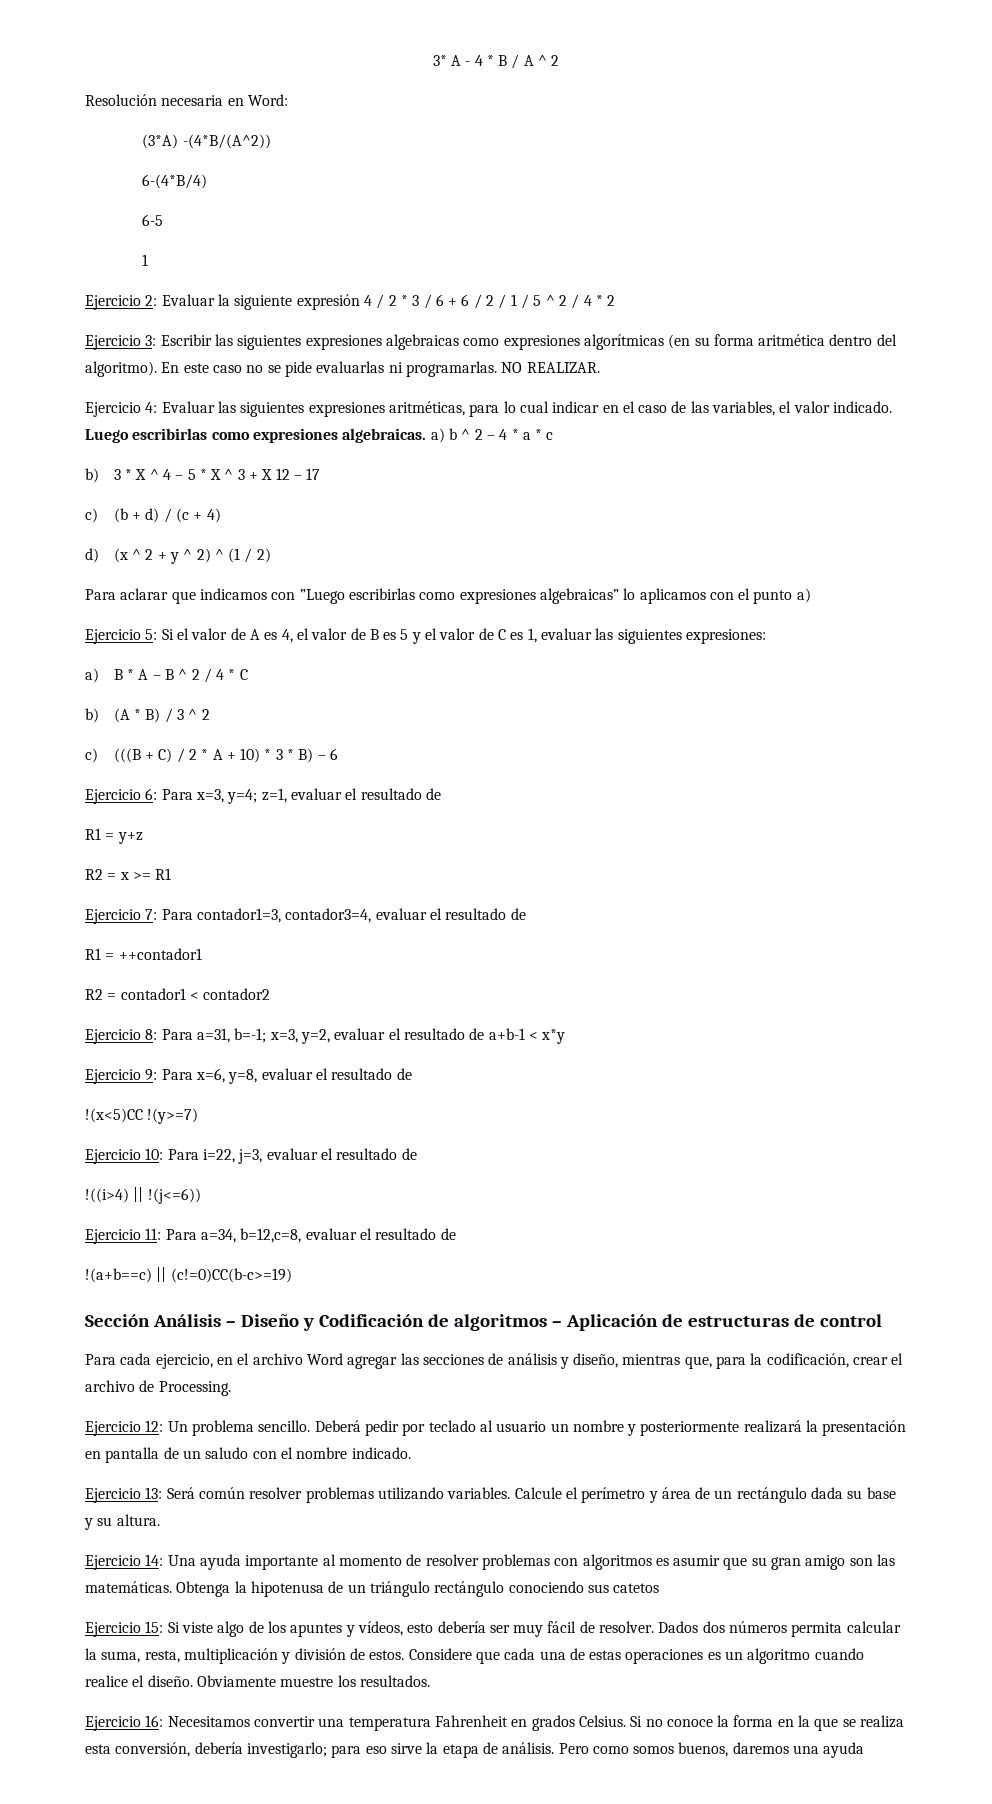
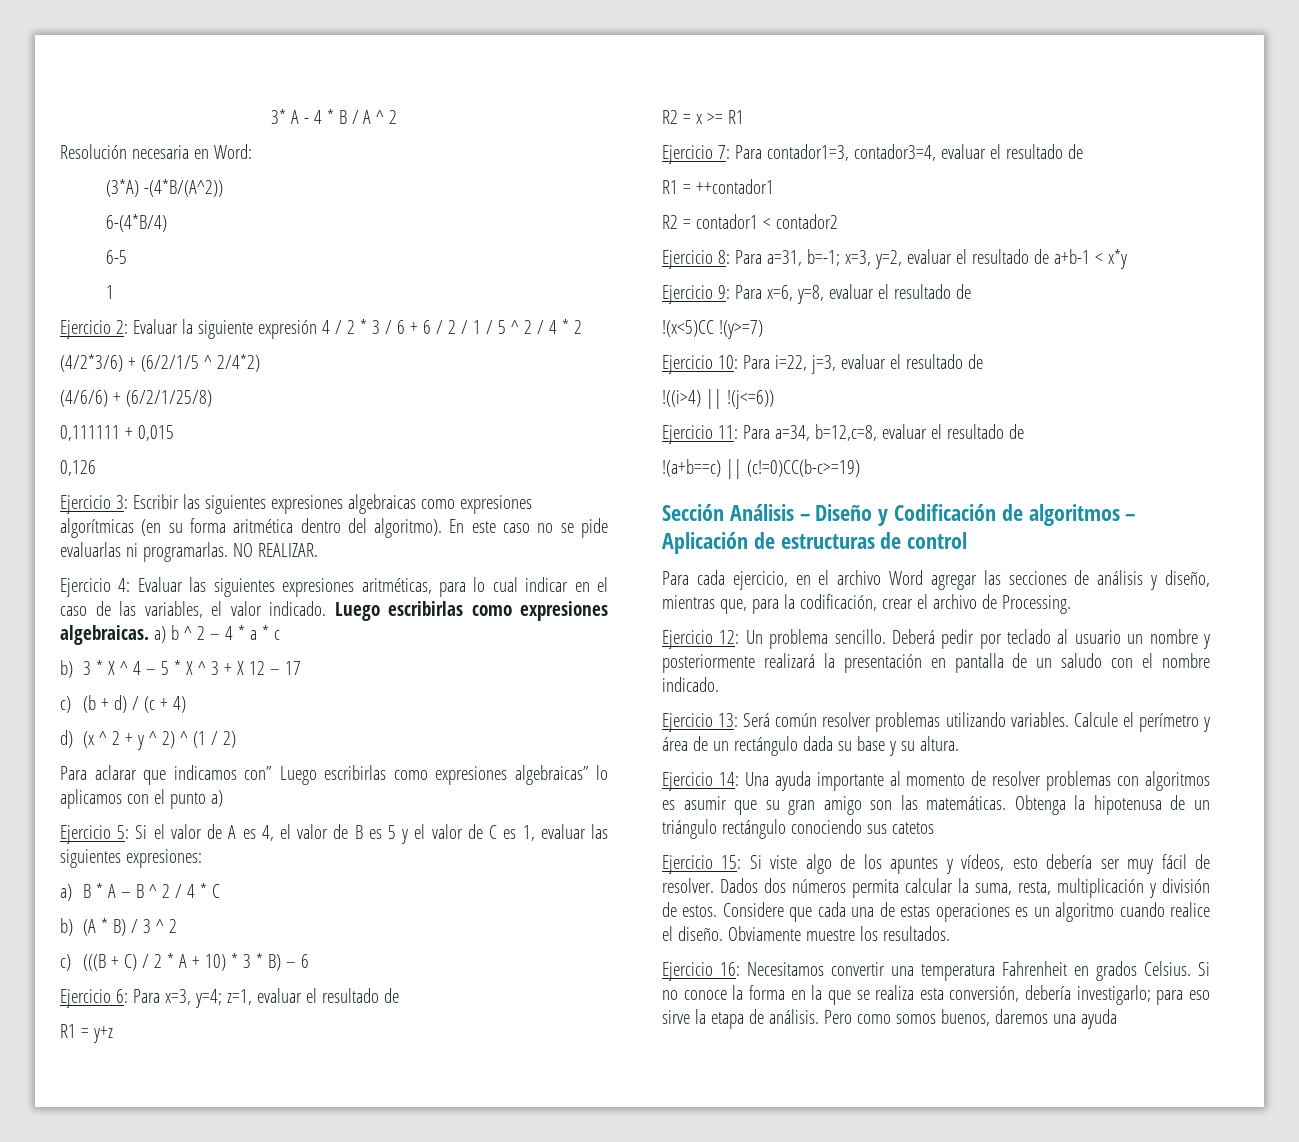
+ (4/2*3/6) + (6/2/1/5 ^ 2/4*2)
+ (4/6/6) + (6/2/1/25/8)
+ 0,111111 + 0,015
+ 0,126
- Para aclarar que indicamos con ”Luego escribirlas como expresiones algebraicas” lo aplicamos con el punto a)
+ Para aclarar que indicamos con” Luego escribirlas como expresiones algebraicas” lo aplicamos con el punto a)

